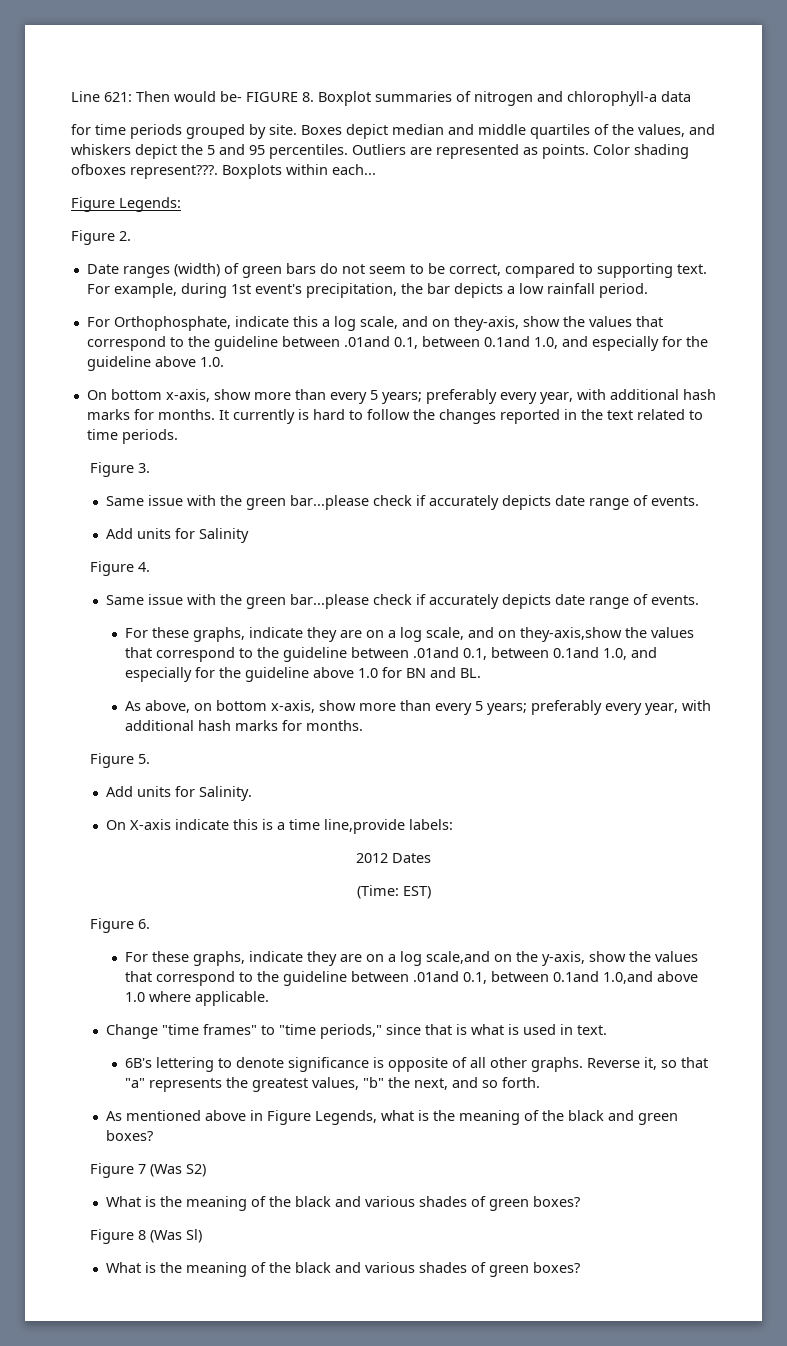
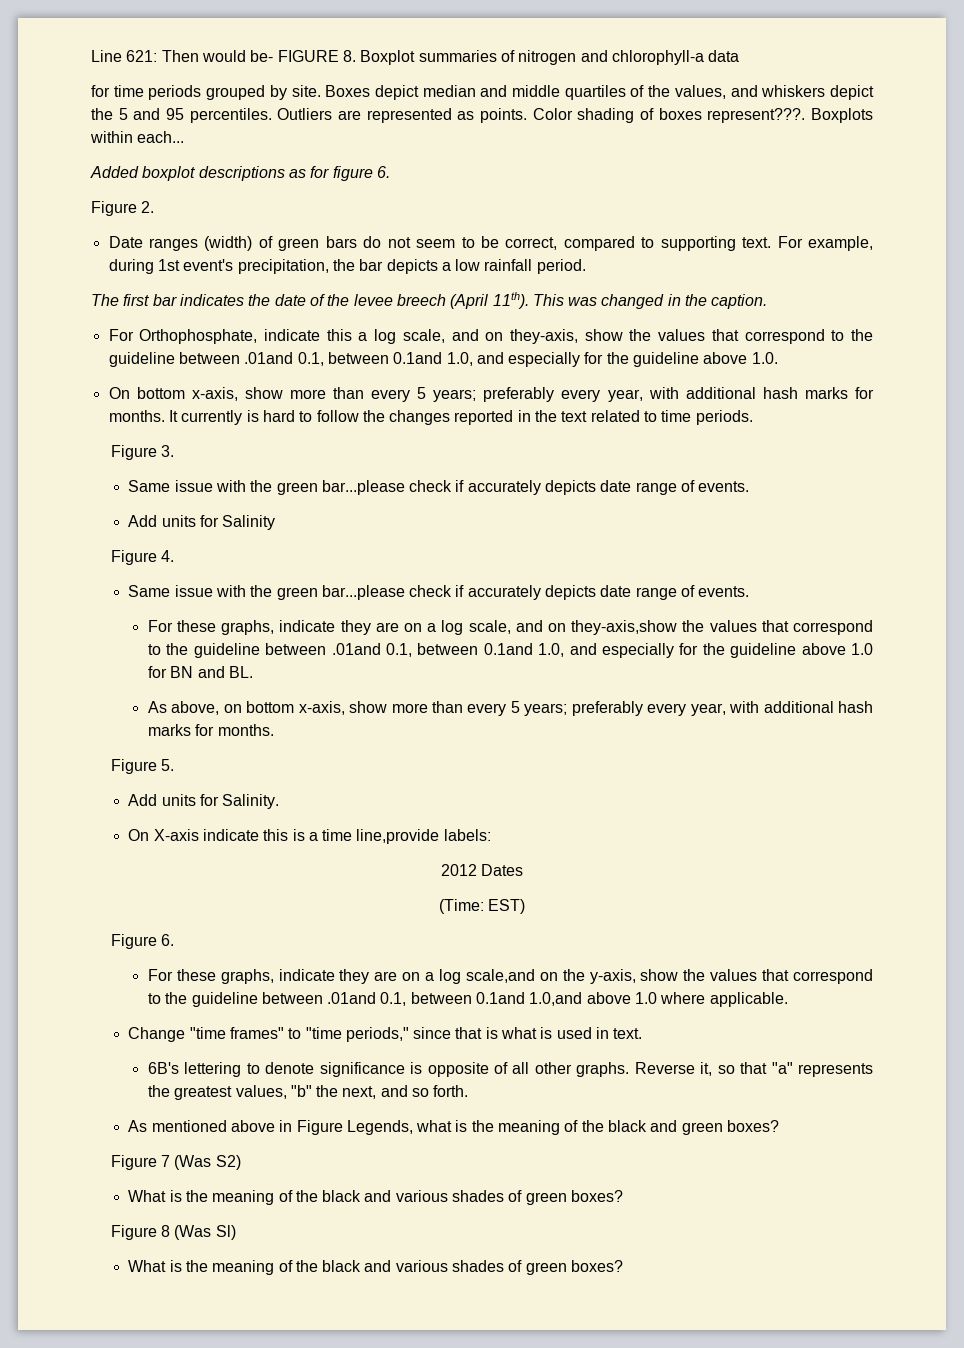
- Color shading ofboxes represent???.
+ Color shading of boxes represent???.
- Figure Legends:
+ Added boxplot descriptions as for figure 6.
+ The first bar indicates the date of the levee breech (April 11th). This was changed in the caption.

